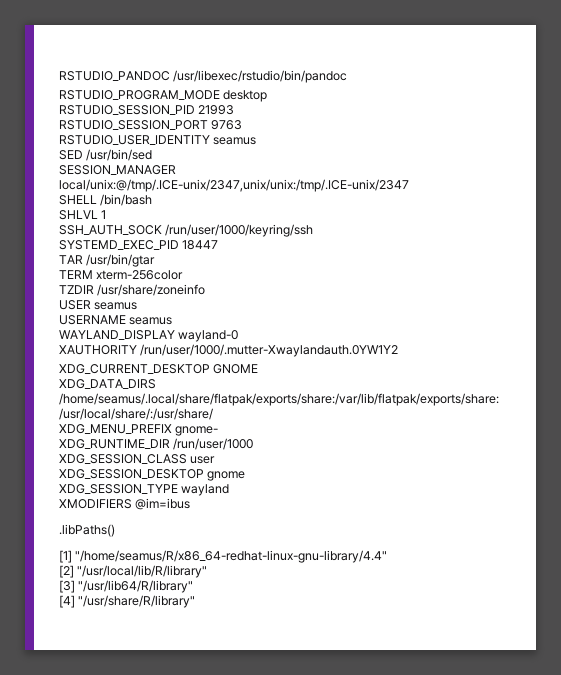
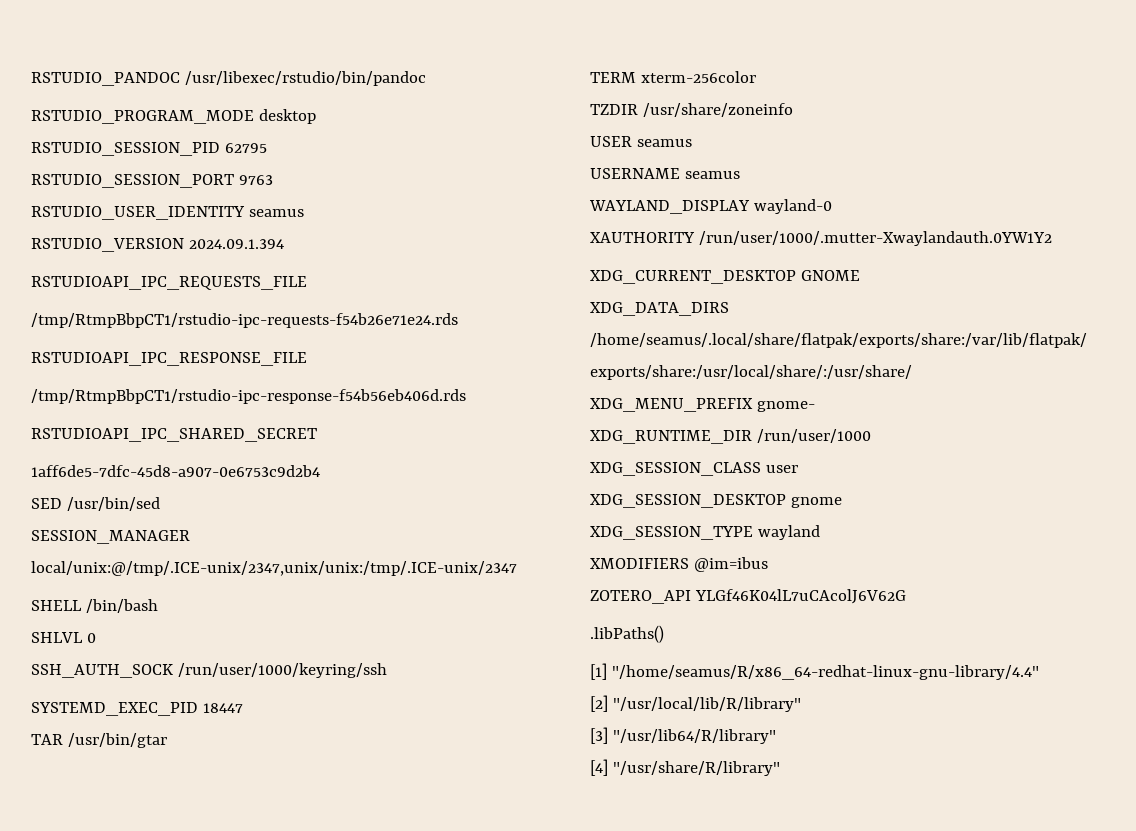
- RSTUDIO_SESSION_PID 21993
+ RSTUDIO_SESSION_PID 62795
+ RSTUDIO_VERSION 2024.09.1.394
+ RSTUDIOAPI_IPC_REQUESTS_FILE
+ /tmp/RtmpBbpCT1/rstudio-ipc-requests-f54b26e71e24.rds
+ RSTUDIOAPI_IPC_RESPONSE_FILE
+ /tmp/RtmpBbpCT1/rstudio-ipc-response-f54b56eb406d.rds
+ RSTUDIOAPI_IPC_SHARED_SECRET
+ 1aff6de5-7dfc-45d8-a907-0e6753c9d2b4
- SHLVL 1
+ SHLVL 0
+ ZOTERO_API YLGf46K04lL7uCAcolJ6V62G

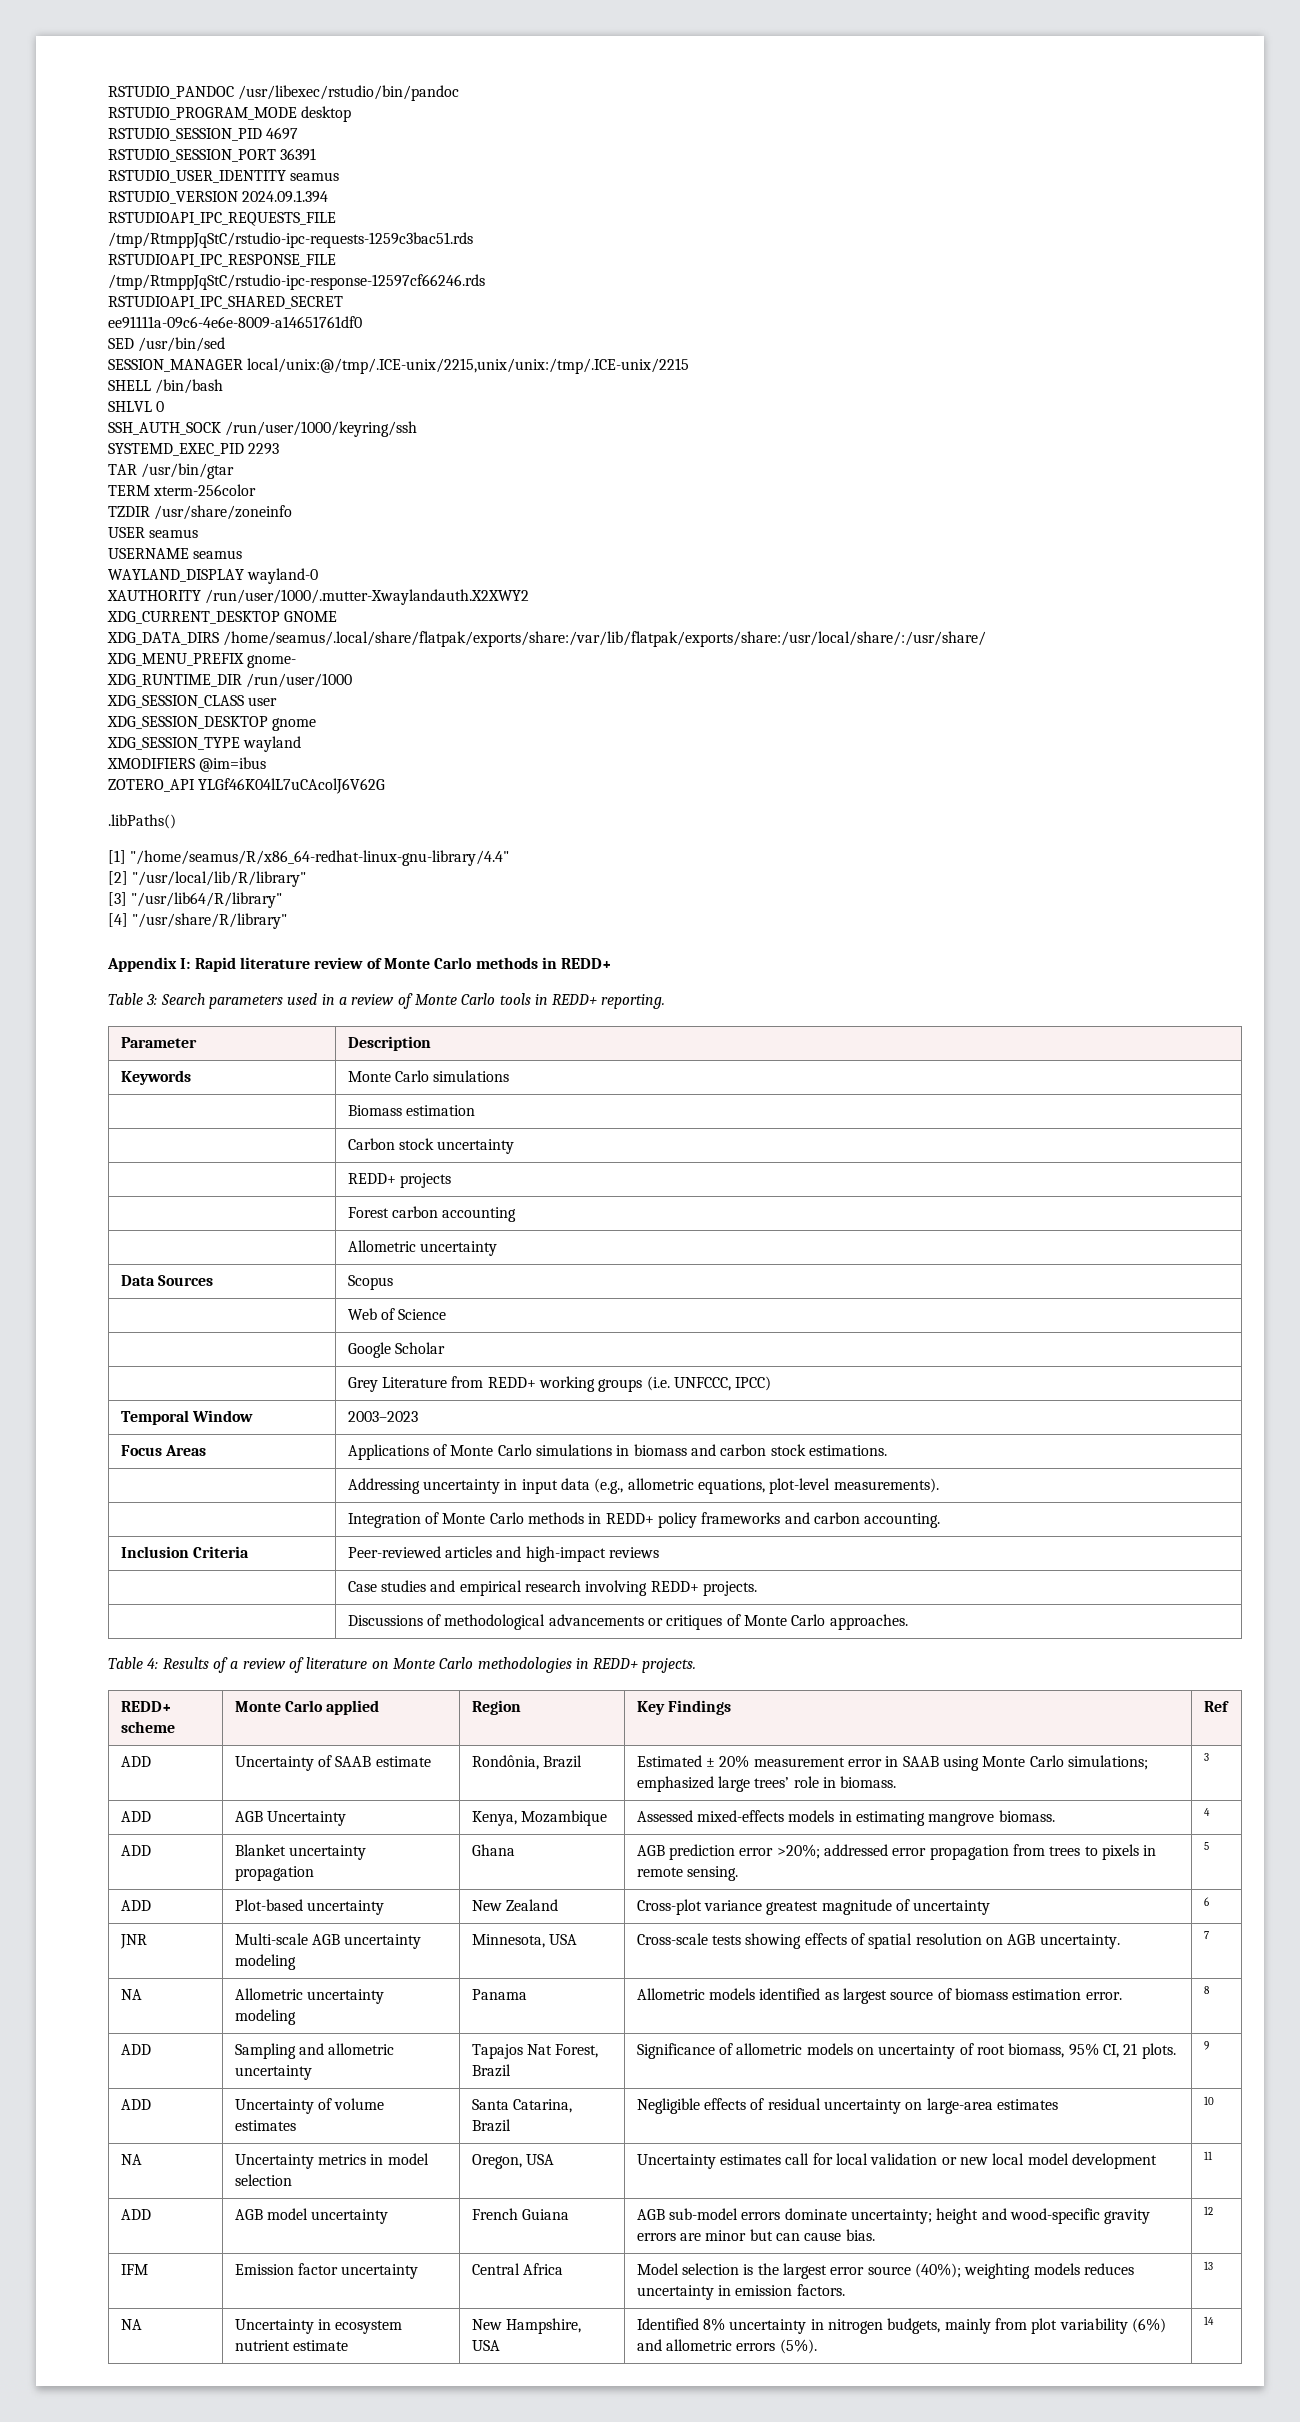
- RSTUDIO_SESSION_PID 62795
+ RSTUDIO_SESSION_PID 4697
- RSTUDIO_SESSION_PORT 9763
+ RSTUDIO_SESSION_PORT 36391
- /tmp/RtmpBbpCT1/rstudio-ipc-requests-f54b26e71e24.rds
+ /tmp/RtmppJqStC/rstudio-ipc-requests-1259c3bac51.rds
- /tmp/RtmpBbpCT1/rstudio-ipc-response-f54b56eb406d.rds
+ /tmp/RtmppJqStC/rstudio-ipc-response-12597cf66246.rds
- 1aff6de5-7dfc-45d8-a907-0e6753c9d2b4
+ ee91111a-09c6-4e6e-8009-a14651761df0
- SESSION_MANAGER local/unix:@/tmp/.ICE-unix/2347,unix/unix:/tmp/.ICE-unix/2347
+ SESSION_MANAGER local/unix:@/tmp/.ICE-unix/2215,unix/unix:/tmp/.ICE-unix/2215
- SYSTEMD_EXEC_PID 18447
+ SYSTEMD_EXEC_PID 2293
- XAUTHORITY /run/user/1000/.mutter-Xwaylandauth.0YW1Y2
+ XAUTHORITY /run/user/1000/.mutter-Xwaylandauth.X2XWY2
+ Appendix I: Rapid literature review of Monte Carlo methods in REDD+
+ Table 3: Search parameters used in a review of Monte Carlo tools in REDD+ reporting.
+ Parameter | Description
+ Keywords | Monte Carlo simulations
+ | Biomass estimation
+ | Carbon stock uncertainty
+ | REDD+ projects
+ | Forest carbon accounting
+ | Allometric uncertainty
+ Data Sources | Scopus
+ | Web of Science
+ | Google Scholar
+ | Grey Literature from REDD+ working groups (i.e. UNFCCC, IPCC)
+ Temporal Window | 2003–2023
+ Focus Areas | Applications of Monte Carlo simulations in biomass and carbon stock estimations.
+ | Addressing uncertainty in input data (e.g., allometric equations, plot-level measurements).
+ | Integration of Monte Carlo methods in REDD+ policy frameworks and carbon accounting.
+ Inclusion Criteria | Peer-reviewed articles and high-impact reviews
+ | Case studies and empirical research involving REDD+ projects.
+ | Discussions of methodological advancements or critiques of Monte Carlo approaches.
+ Table 4: Results of a review of literature on Monte Carlo methodologies in REDD+ projects.
+ REDD+ scheme | Monte Carlo applied | Region | Key Findings | Ref
+ ADD | Uncertainty of SAAB estimate | Rondônia, Brazil | Estimated ± 20% measurement error in SAAB using Monte Carlo simulations; emphasized large trees’ role in biomass. | 3
+ ADD | AGB Uncertainty | Kenya, Mozambique | Assessed mixed-effects models in estimating mangrove biomass. | 4
+ ADD | Blanket uncertainty propagation | Ghana | AGB prediction error >20%; addressed error propagation from trees to pixels in remote sensing. | 5
+ ADD | Plot-based uncertainty | New Zealand | Cross-plot variance greatest magnitude of uncertainty | 6
+ JNR | Multi-scale AGB uncertainty modeling | Minnesota, USA | Cross-scale tests showing effects of spatial resolution on AGB uncertainty. | 7
+ NA | Allometric uncertainty modeling | Panama | Allometric models identified as largest source of biomass estimation error. | 8
+ ADD | Sampling and allometric uncertainty | Tapajos Nat Forest, Brazil | Significance of allometric models on uncertainty of root biomass, 95% CI, 21 plots. | 9
+ ADD | Uncertainty of volume estimates | Santa Catarina, Brazil | Negligible effects of residual uncertainty on large-area estimates | 10
+ NA | Uncertainty metrics in model selection | Oregon, USA | Uncertainty estimates call for local validation or new local model development | 11
+ ADD | AGB model uncertainty | French Guiana | AGB sub-model errors dominate uncertainty; height and wood-specific gravity errors are minor but can cause bias. | 12
+ IFM | Emission factor uncertainty | Central Africa | Model selection is the largest error source (40%); weighting models reduces uncertainty in emission factors. | 13
+ NA | Uncertainty in ecosystem nutrient estimate | New Hampshire, USA | Identified 8% uncertainty in nitrogen budgets, mainly from plot variability (6%) and allometric errors (5%). | 14

